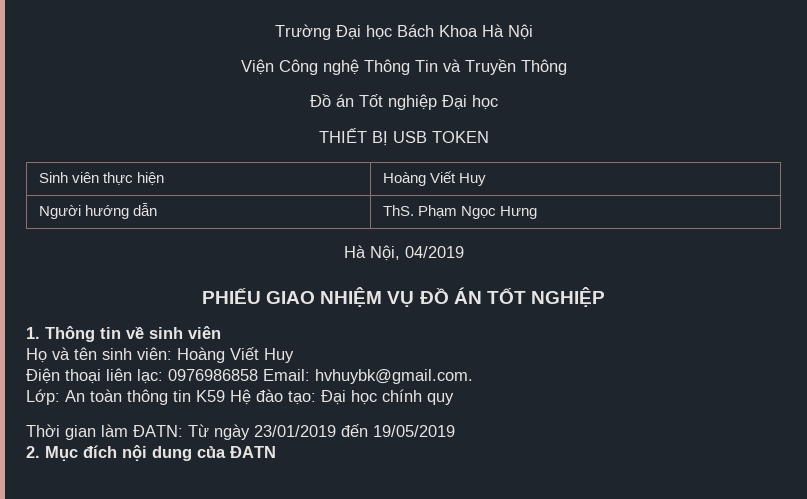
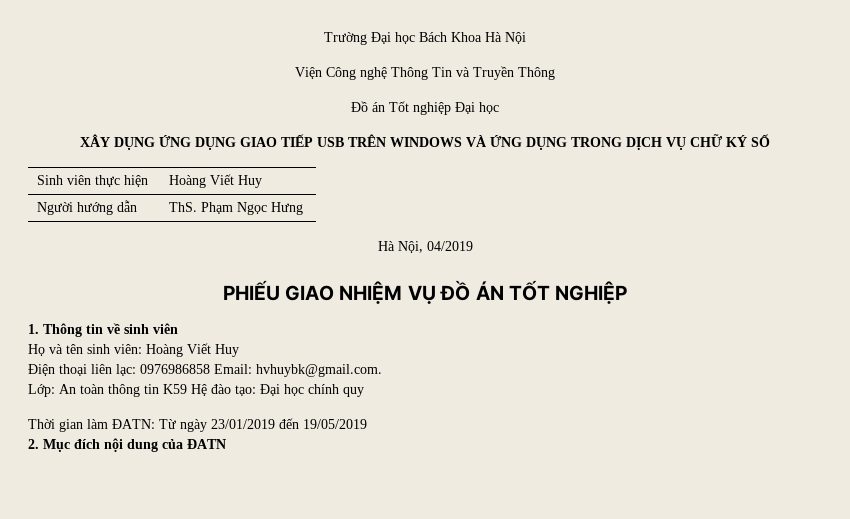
- THIẾT BỊ USB TOKEN
+ XÂY DỤNG ỨNG DỤNG GIAO TIẾP USB TRÊN WINDOWS VÀ ỨNG DỤNG TRONG DỊCH VỤ CHỮ KÝ SỐ

